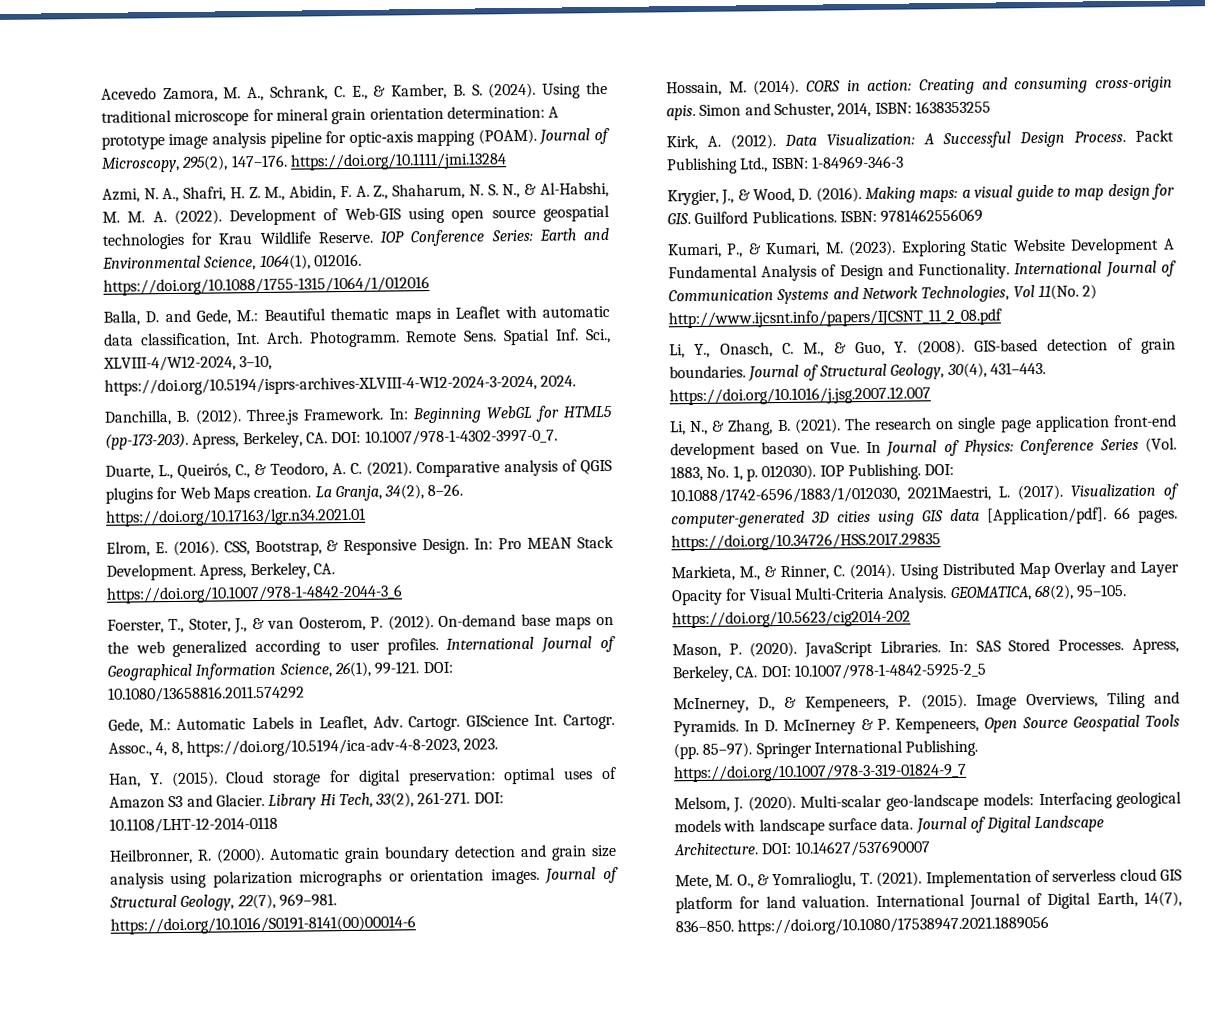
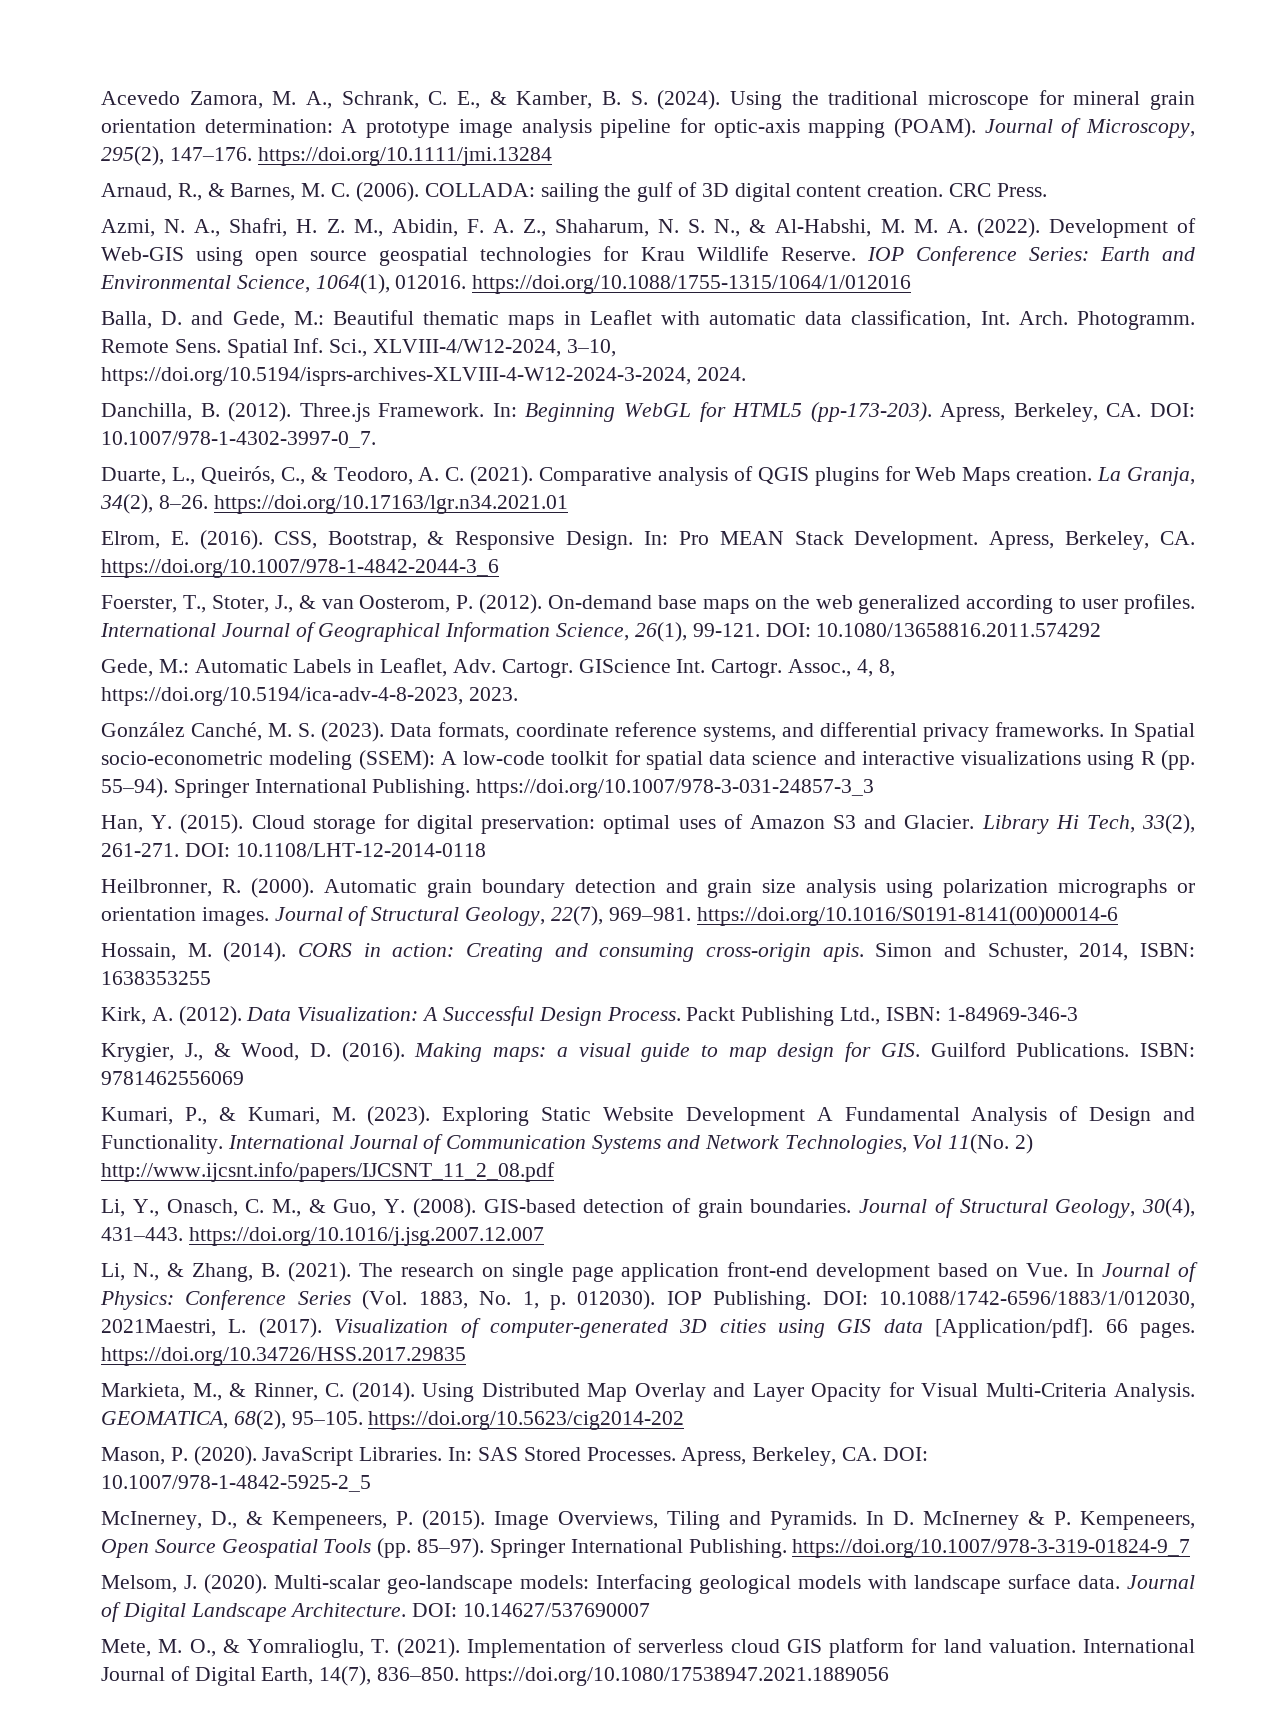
+ Arnaud, R., & Barnes, M. C. (2006). COLLADA: sailing the gulf of 3D digital content creation. CRC Press.
+ González Canché, M. S. (2023). Data formats, coordinate reference systems, and differential privacy frameworks. In Spatial socio-econometric modeling (SSEM): A low-code toolkit for spatial data science and interactive visualizations using R (pp. 55–94). Springer International Publishing. https://doi.org/10.1007/978-3-031-24857-3_3

